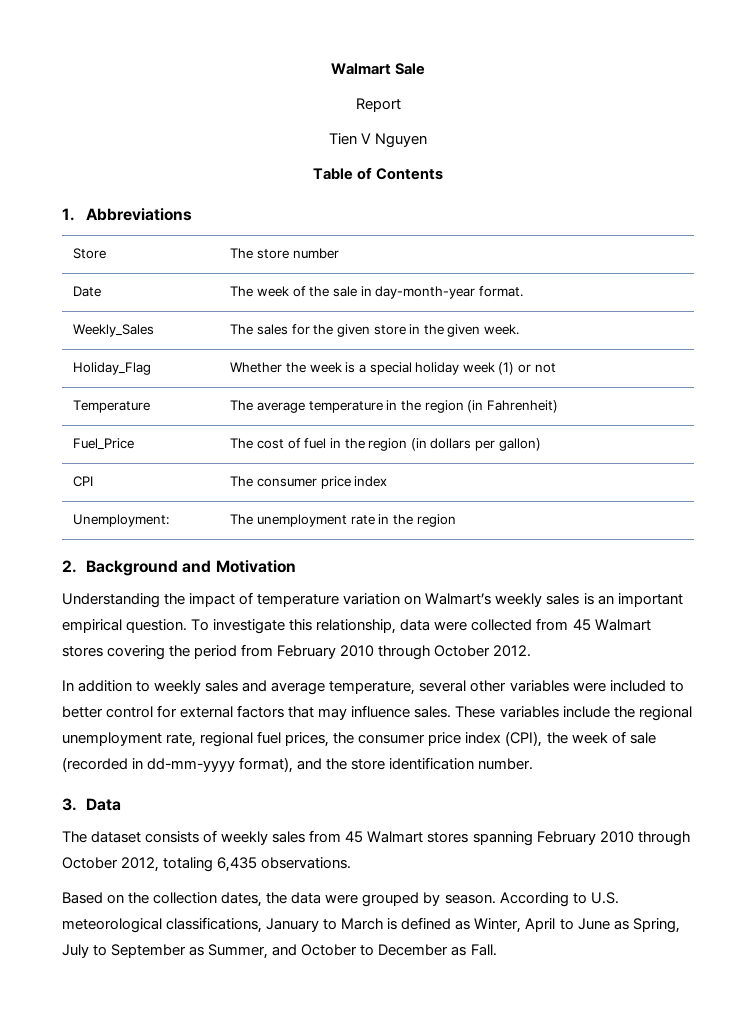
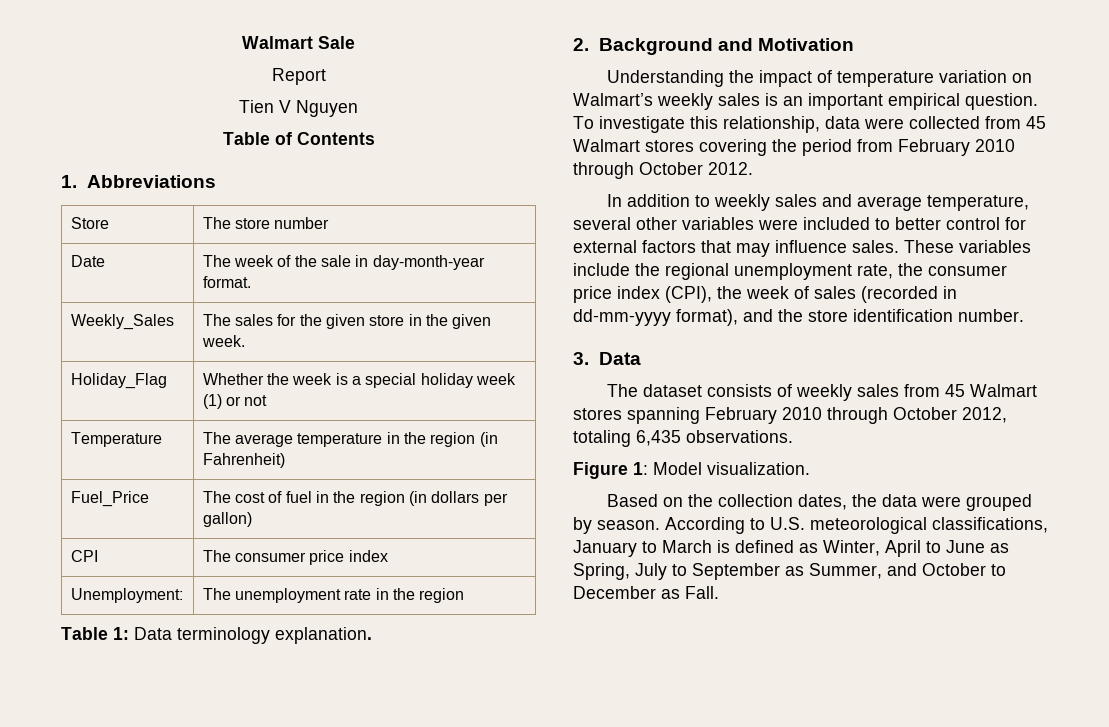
+ Table 1: Data terminology explanation.
- These variables include the regional unemployment rate, regional fuel prices, the consumer price index (CPI), the week of sale (recorded in dd-mm-yyyy format), and the store identification number.
+ These variables include the regional unemployment rate, the consumer price index (CPI), the week of sales (recorded in dd-mm-yyyy format), and the store identification number.
+ Figure 1: Model visualization.

